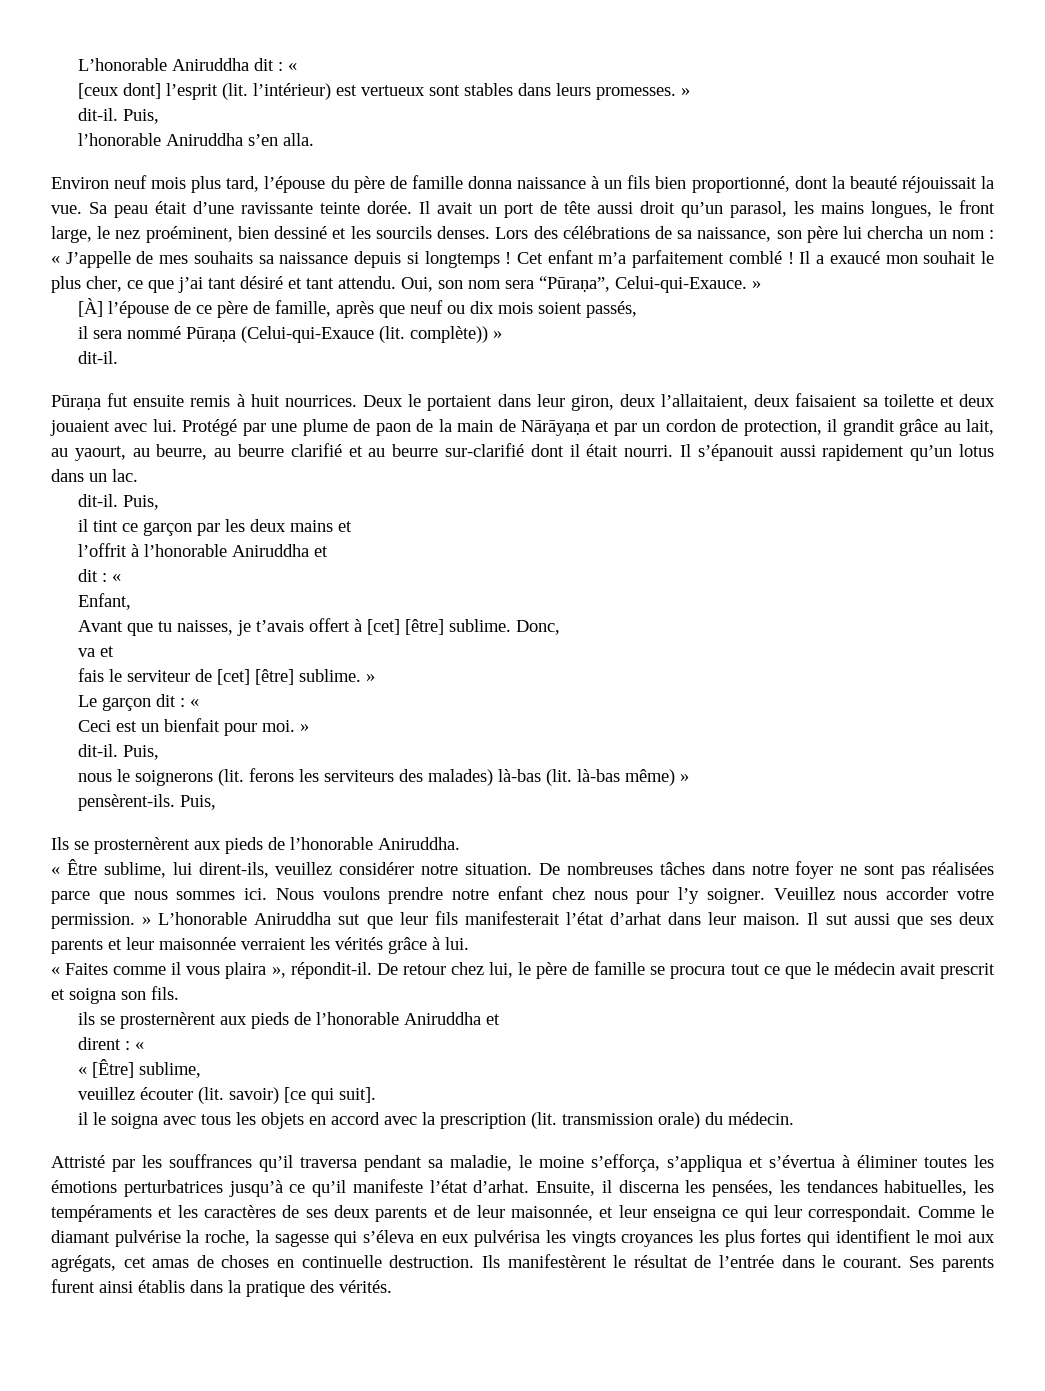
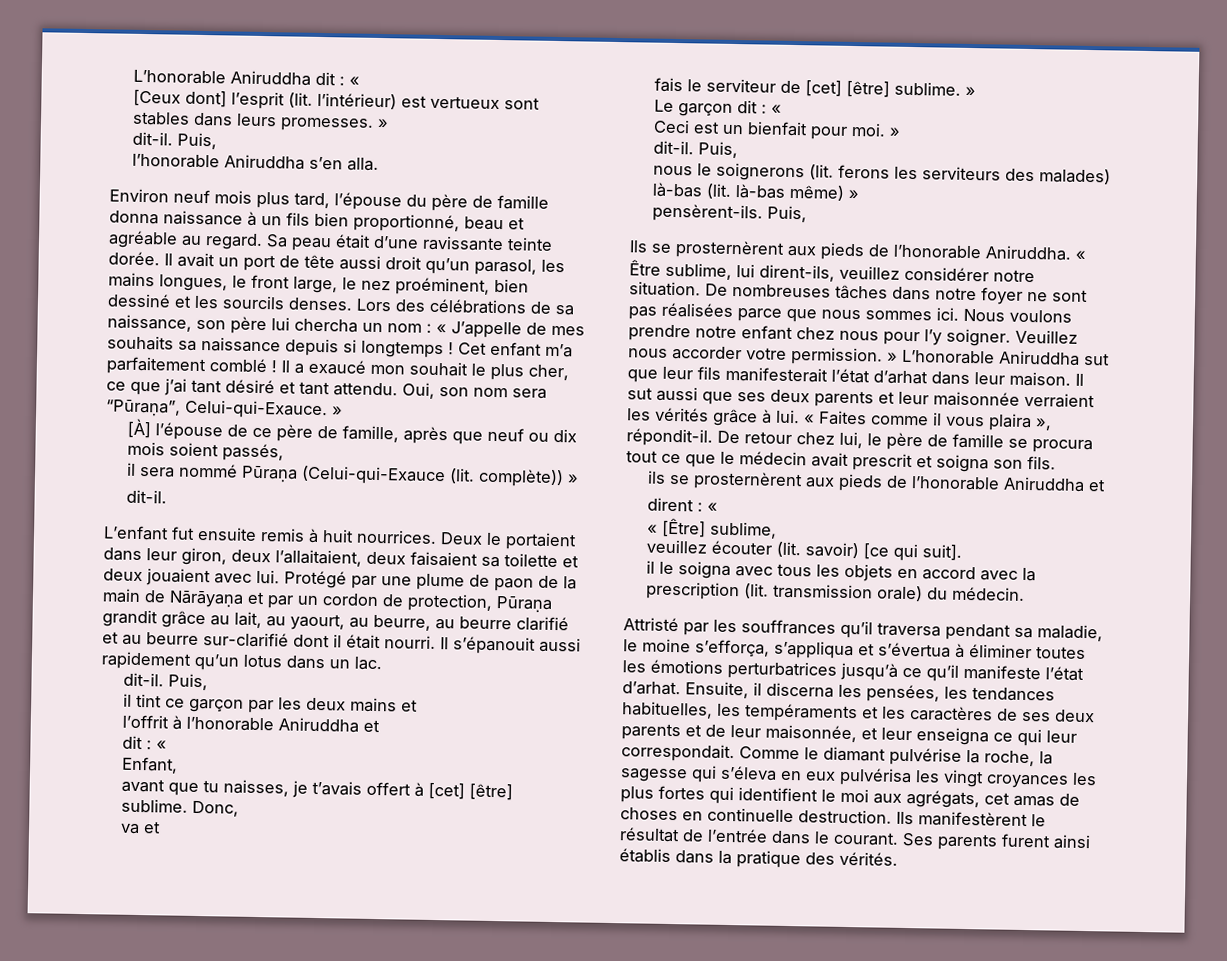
- [ceux dont] l’esprit (lit. l’intérieur) est vertueux sont stables dans leurs promesses. »
+ [Ceux dont] l’esprit (lit. l’intérieur) est vertueux sont stables dans leurs promesses. »
- Environ neuf mois plus tard, l’épouse du père de famille donna naissance à un fils bien proportionné, dont la beauté réjouissait la vue.
+ Environ neuf mois plus tard, l’épouse du père de famille donna naissance à un fils bien proportionné, beau et agréable au regard.
- Pūraṇa fut ensuite remis à huit nourrices.
+ L’enfant fut ensuite remis à huit nourrices.
- Protégé par une plume de paon de la main de Nārāyaṇa et par un cordon de protection, il grandit grâce au lait, au yaourt, au beurre, au beurre clarifié et au beurre sur-clarifié dont il était nourri.
+ Protégé par une plume de paon de la main de Nārāyaṇa et par un cordon de protection, Pūraṇa grandit grâce au lait, au yaourt, au beurre, au beurre clarifié et au beurre sur-clarifié dont il était nourri.
- Avant que tu naisses, je t’avais offert à [cet] [être] sublime.
+ avant que tu naisses, je t’avais offert à [cet] [être] sublime.
- Ils se prosternèrent aux pieds de l’honorable Aniruddha.
- « Être sublime, lui dirent-ils, veuillez considérer notre situation.
+ Ils se prosternèrent aux pieds de l’honorable Aniruddha. « Être sublime, lui dirent-ils, veuillez considérer notre situation.
- Il sut aussi que ses deux parents et leur maisonnée verraient les vérités grâce à lui.
- « Faites comme il vous plaira », répondit-il.
+ Il sut aussi que ses deux parents et leur maisonnée verraient les vérités grâce à lui. « Faites comme il vous plaira », répondit-il.
- Comme le diamant pulvérise la roche, la sagesse qui s’éleva en eux pulvérisa les vingts croyances les plus fortes qui identifient le moi aux agrégats, cet amas de choses en continuelle destruction.
+ Comme le diamant pulvérise la roche, la sagesse qui s’éleva en eux pulvérisa les vingt croyances les plus fortes qui identifient le moi aux agrégats, cet amas de choses en continuelle destruction.

